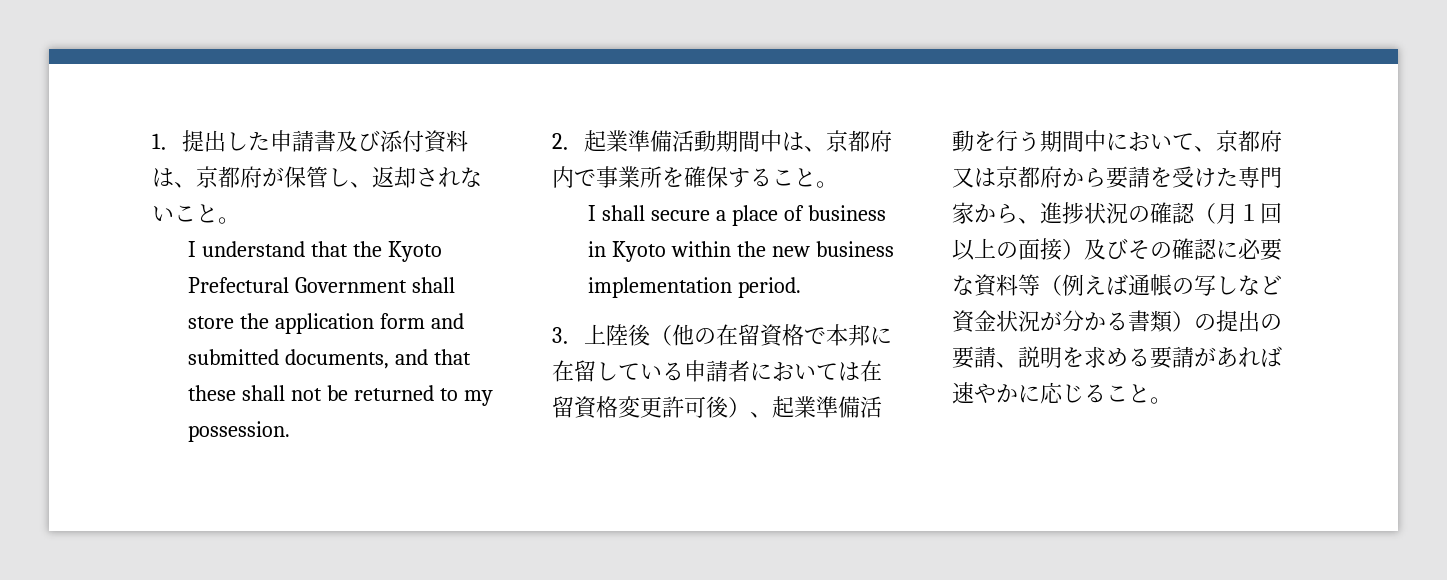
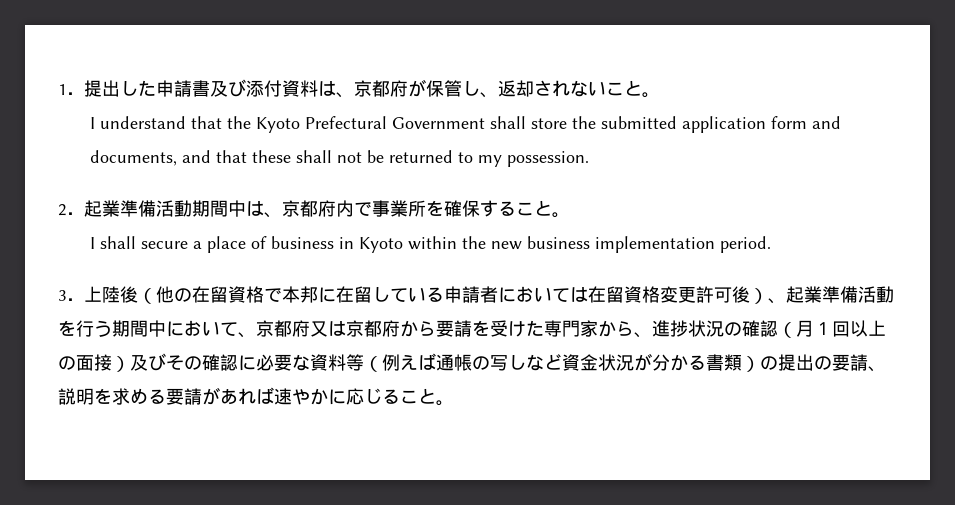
- I understand that the Kyoto Prefectural Government shall store the application form and submitted documents, and that these shall not be returned to my possession.
+ I understand that the Kyoto Prefectural Government shall store the submitted application form and documents, and that these shall not be returned to my possession.

